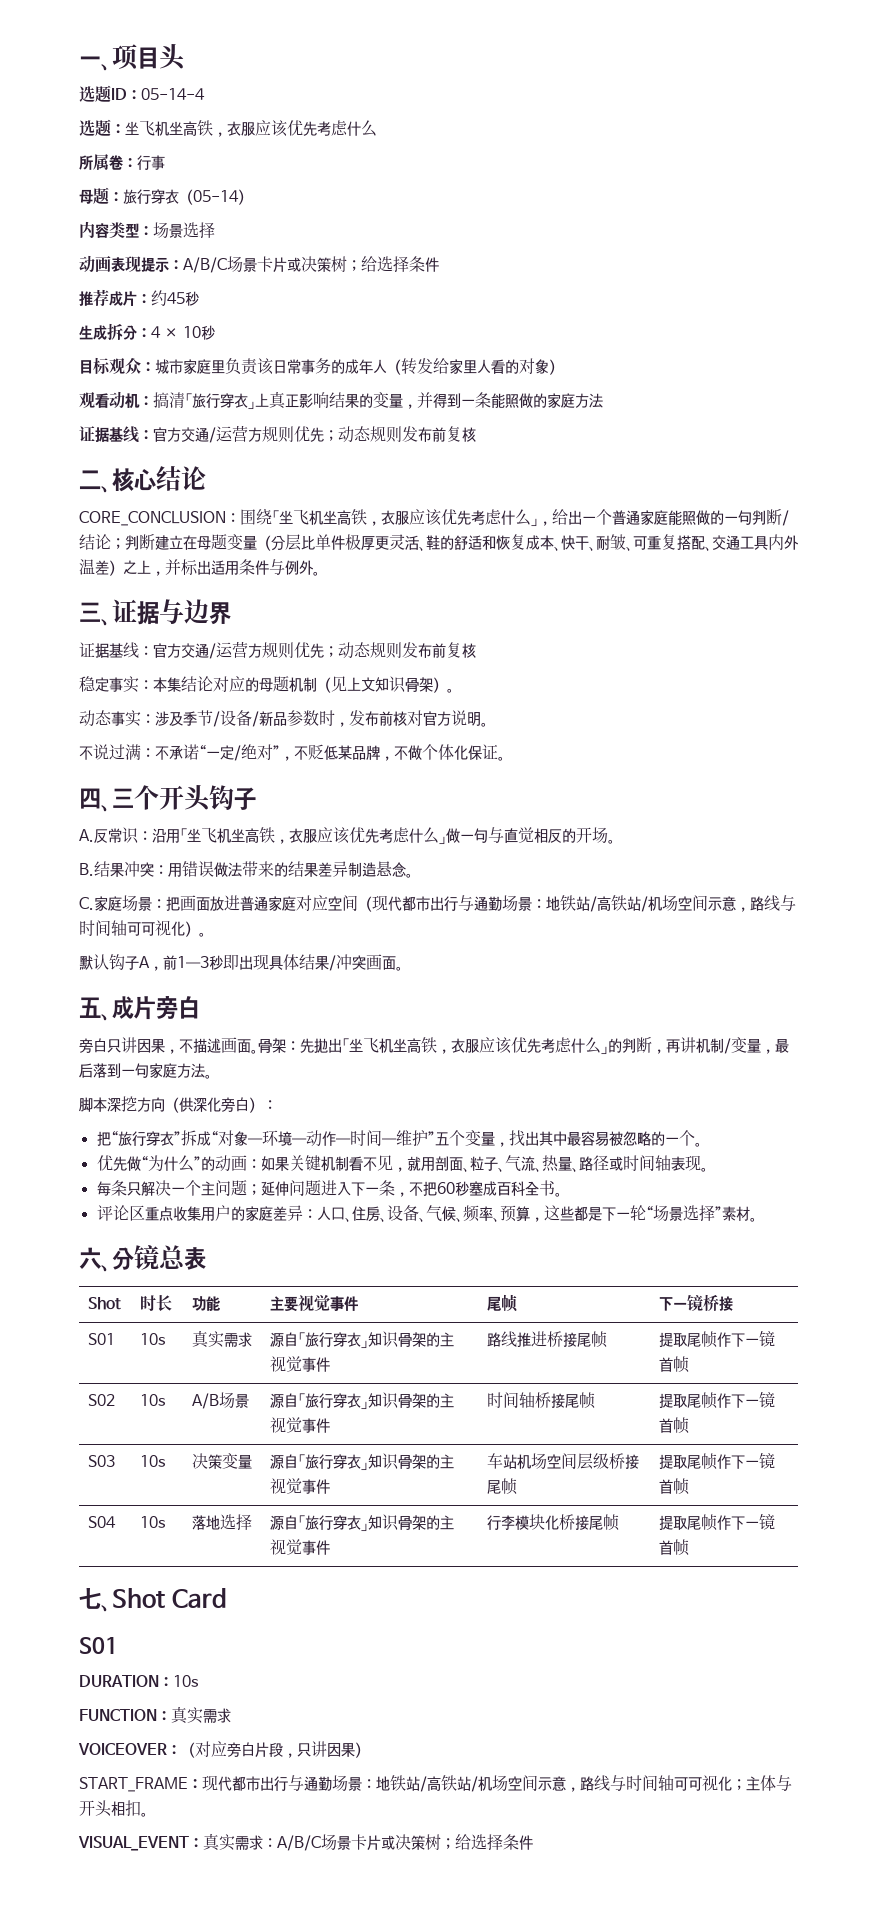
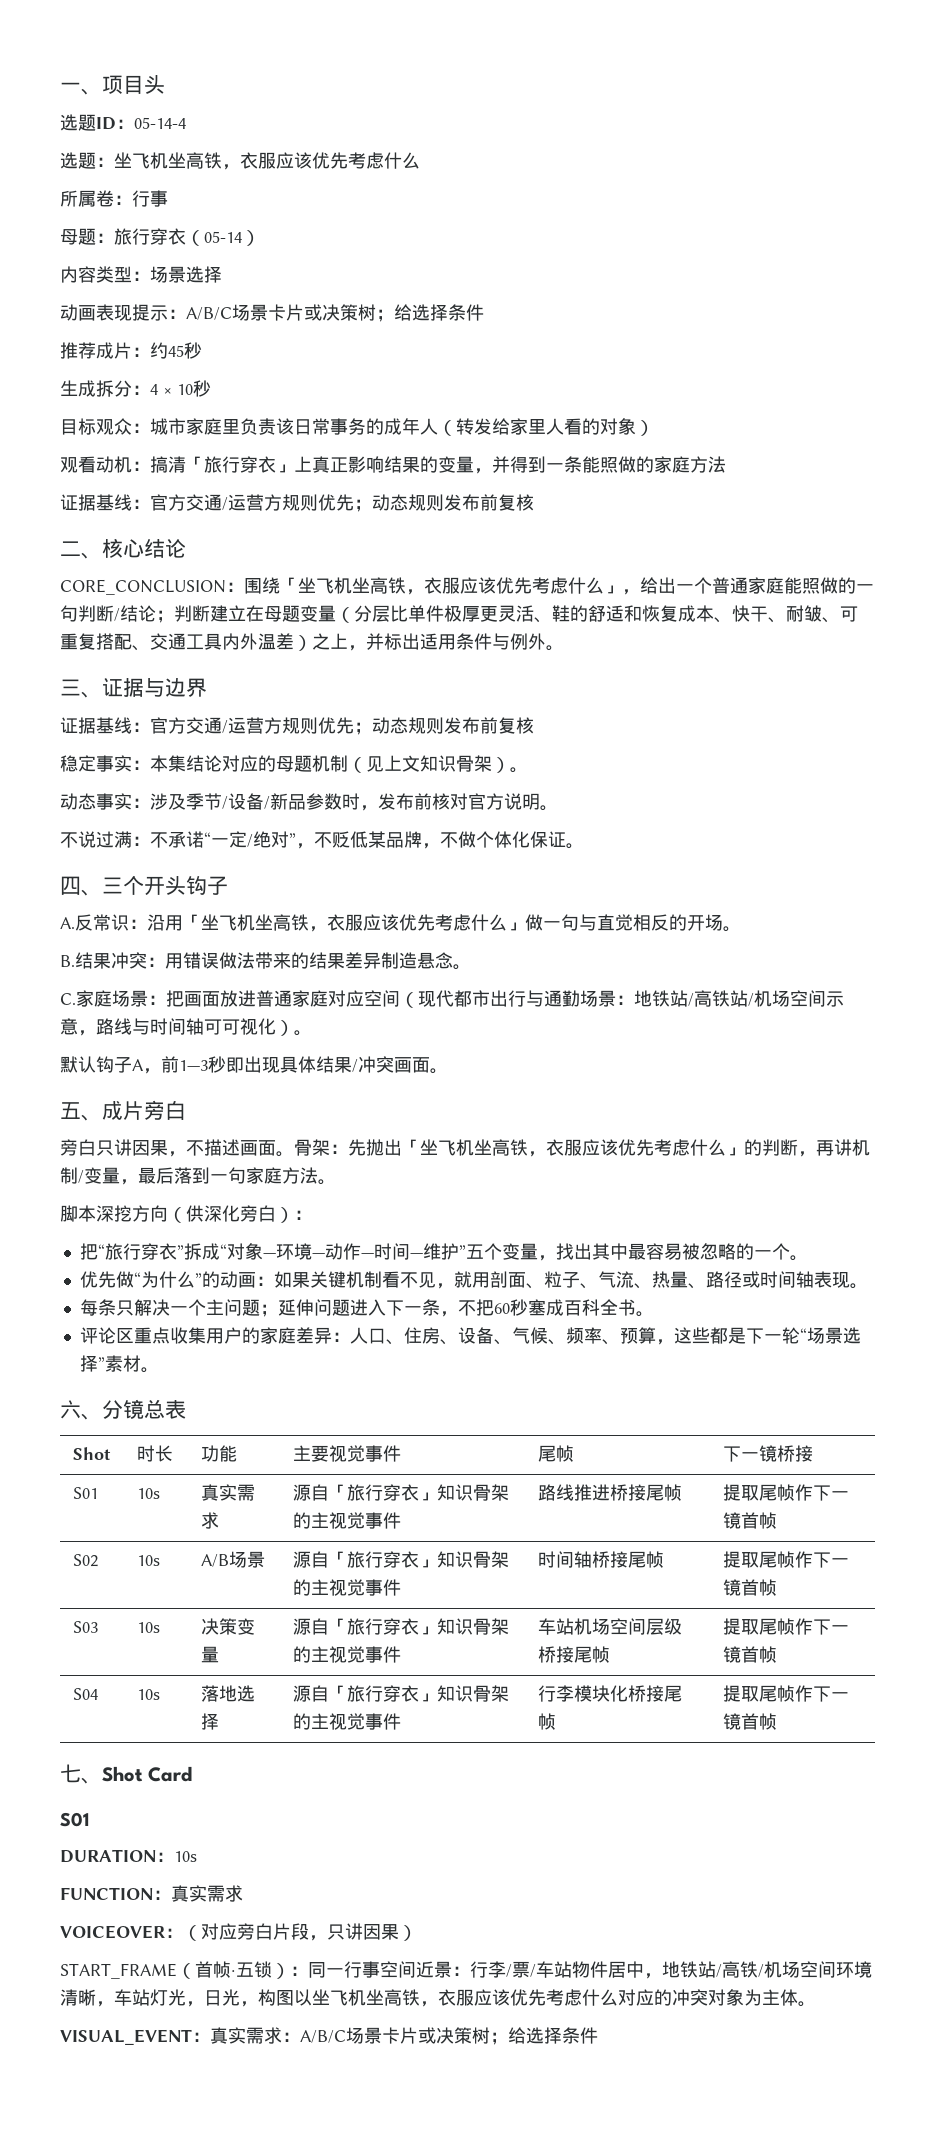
- START_FRAME：现代都市出行与通勤场景：地铁站/高铁站/机场空间示意，路线与时间轴可可视化；主体与开头相扣。
+ START_FRAME（首帧·五锁）：同一行事空间近景：行李/票/车站物件居中，地铁站/高铁/机场空间环境清晰，车站灯光，日光，构图以坐飞机坐高铁，衣服应该优先考虑什么对应的冲突对象为主体。

